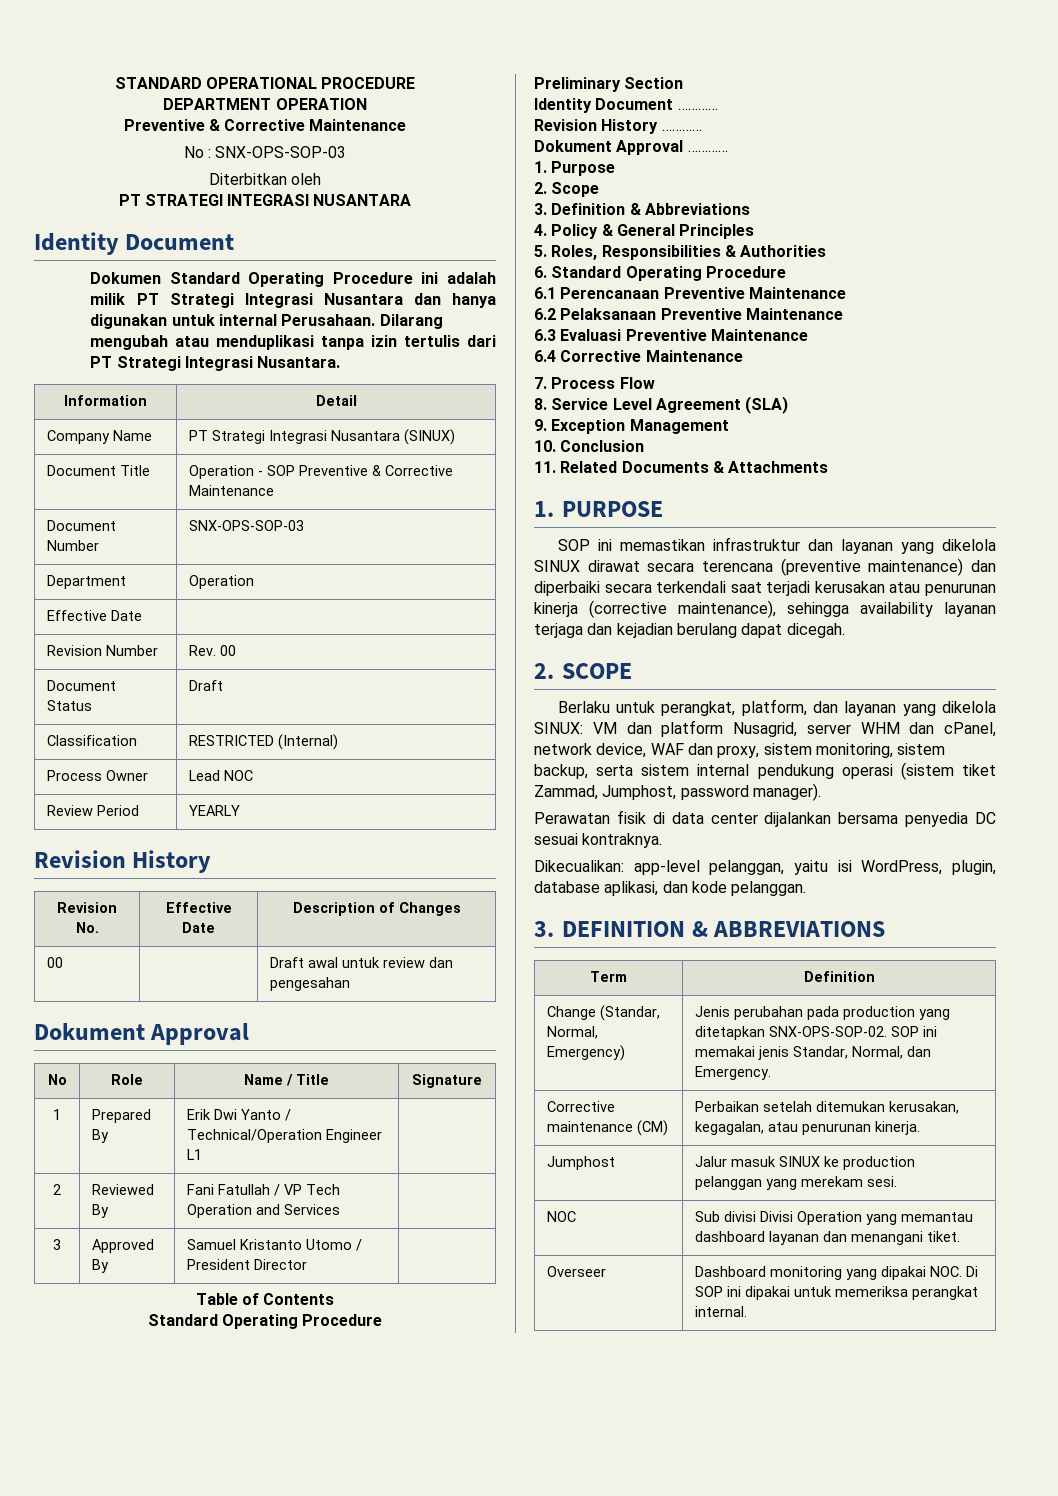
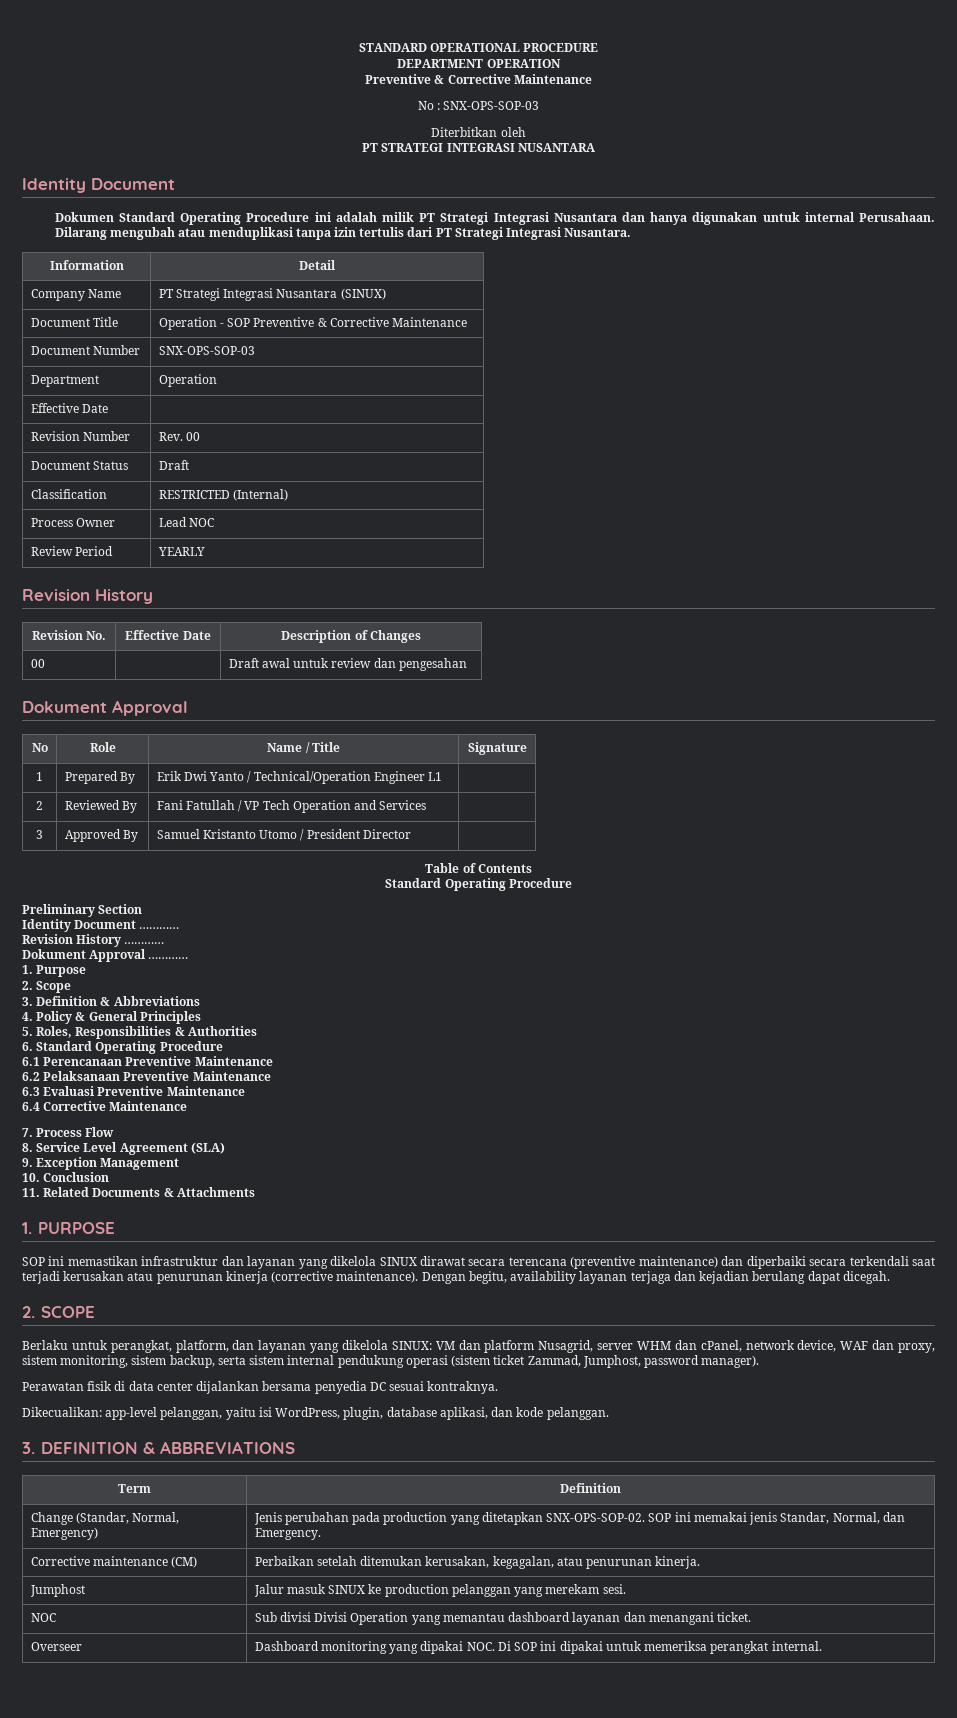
- SOP ini memastikan infrastruktur dan layanan yang dikelola SINUX dirawat secara terencana (preventive maintenance) dan diperbaiki secara terkendali saat terjadi kerusakan atau penurunan kinerja (corrective maintenance), sehingga availability layanan terjaga dan kejadian berulang dapat dicegah.
+ SOP ini memastikan infrastruktur dan layanan yang dikelola SINUX dirawat secara terencana (preventive maintenance) dan diperbaiki secara terkendali saat terjadi kerusakan atau penurunan kinerja (corrective maintenance). Dengan begitu, availability layanan terjaga dan kejadian berulang dapat dicegah.
- Berlaku untuk perangkat, platform, dan layanan yang dikelola SINUX: VM dan platform Nusagrid, server WHM dan cPanel, network device, WAF dan proxy, sistem monitoring, sistem backup, serta sistem internal pendukung operasi (sistem tiket Zammad, Jumphost, password manager).
+ Berlaku untuk perangkat, platform, dan layanan yang dikelola SINUX: VM dan platform Nusagrid, server WHM dan cPanel, network device, WAF dan proxy, sistem monitoring, sistem backup, serta sistem internal pendukung operasi (sistem ticket Zammad, Jumphost, password manager).
- NOC | Sub divisi Divisi Operation yang memantau dashboard layanan dan menangani tiket.
+ NOC | Sub divisi Divisi Operation yang memantau dashboard layanan dan menangani ticket.

